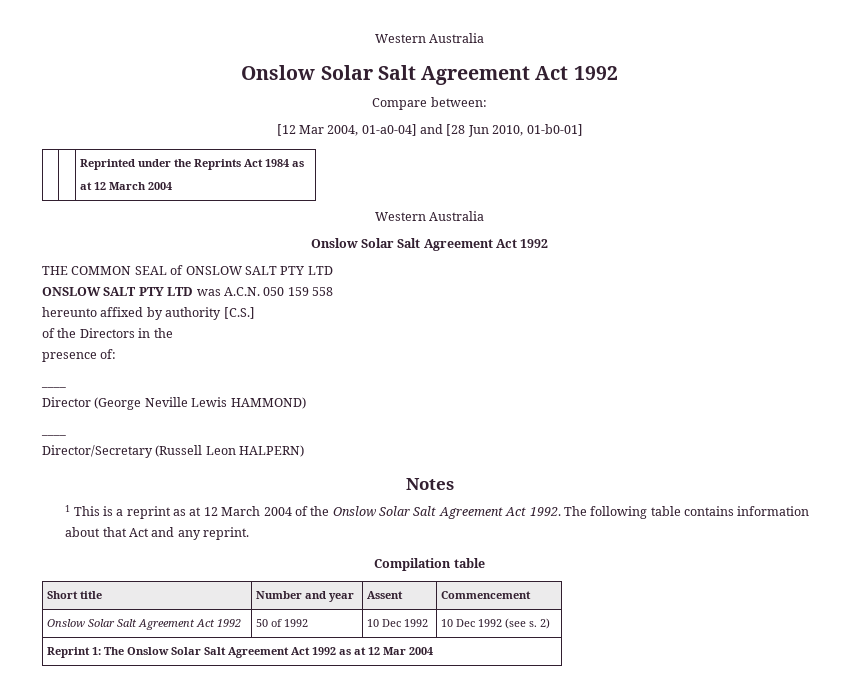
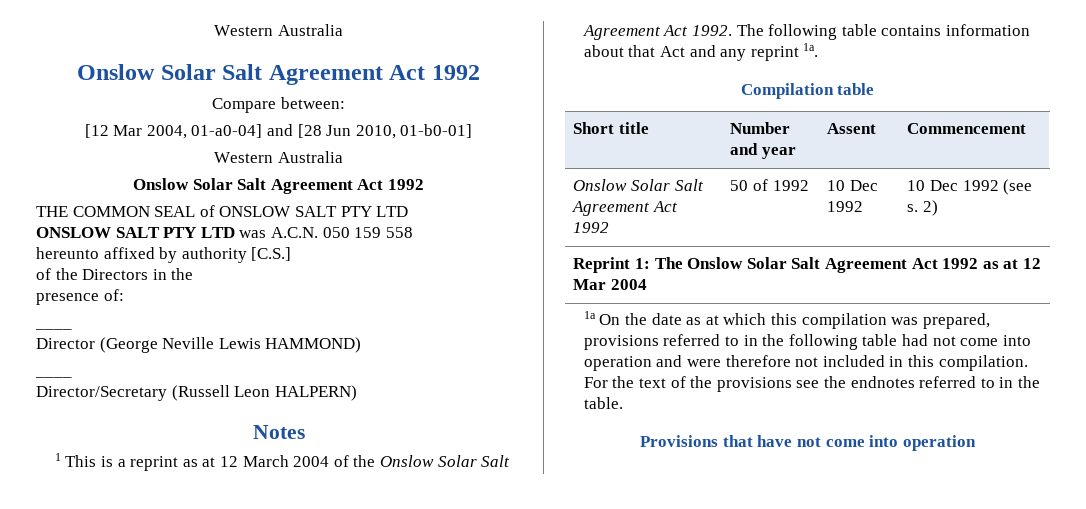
- | | Reprinted under the Reprints Act 1984 as
- at 12 March 2004
- The following table contains information about that Act and any reprint.
+ The following table contains information about that Act and any reprint 1a.
+ 1a On the date as at which this compilation was prepared, provisions referred to in the following table had not come into operation and were therefore not included in this compilation. For the text of the provisions see the endnotes referred to in the table.
+ Provisions that have not come into operation

